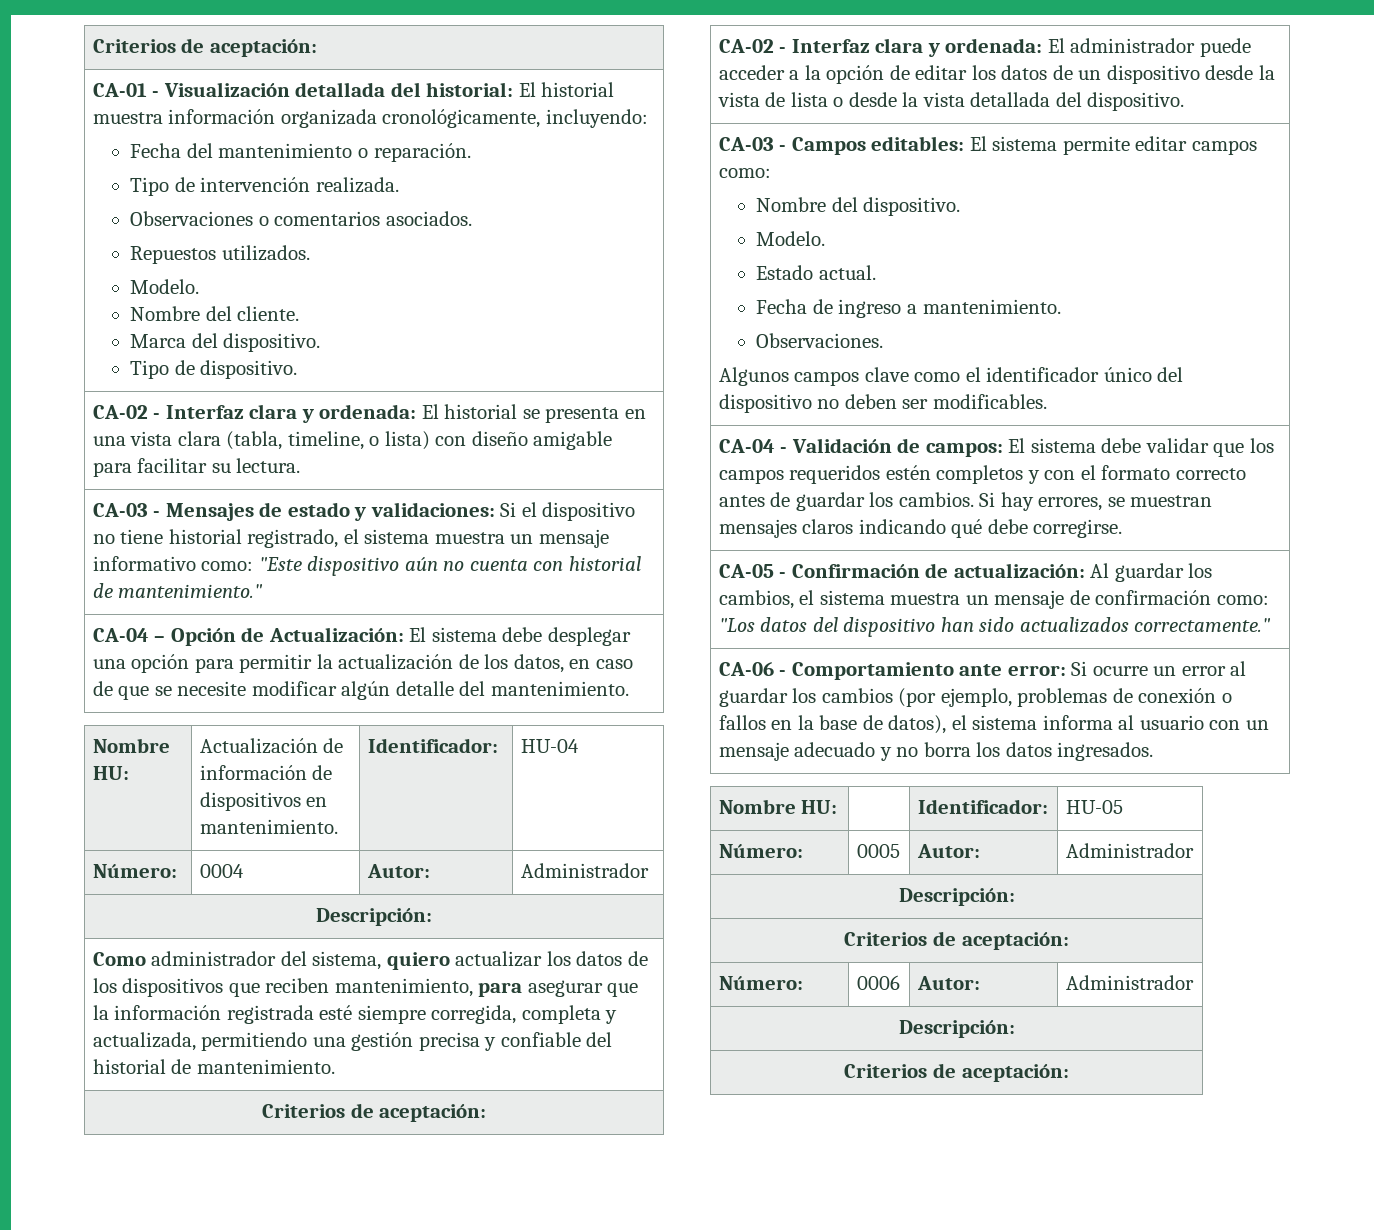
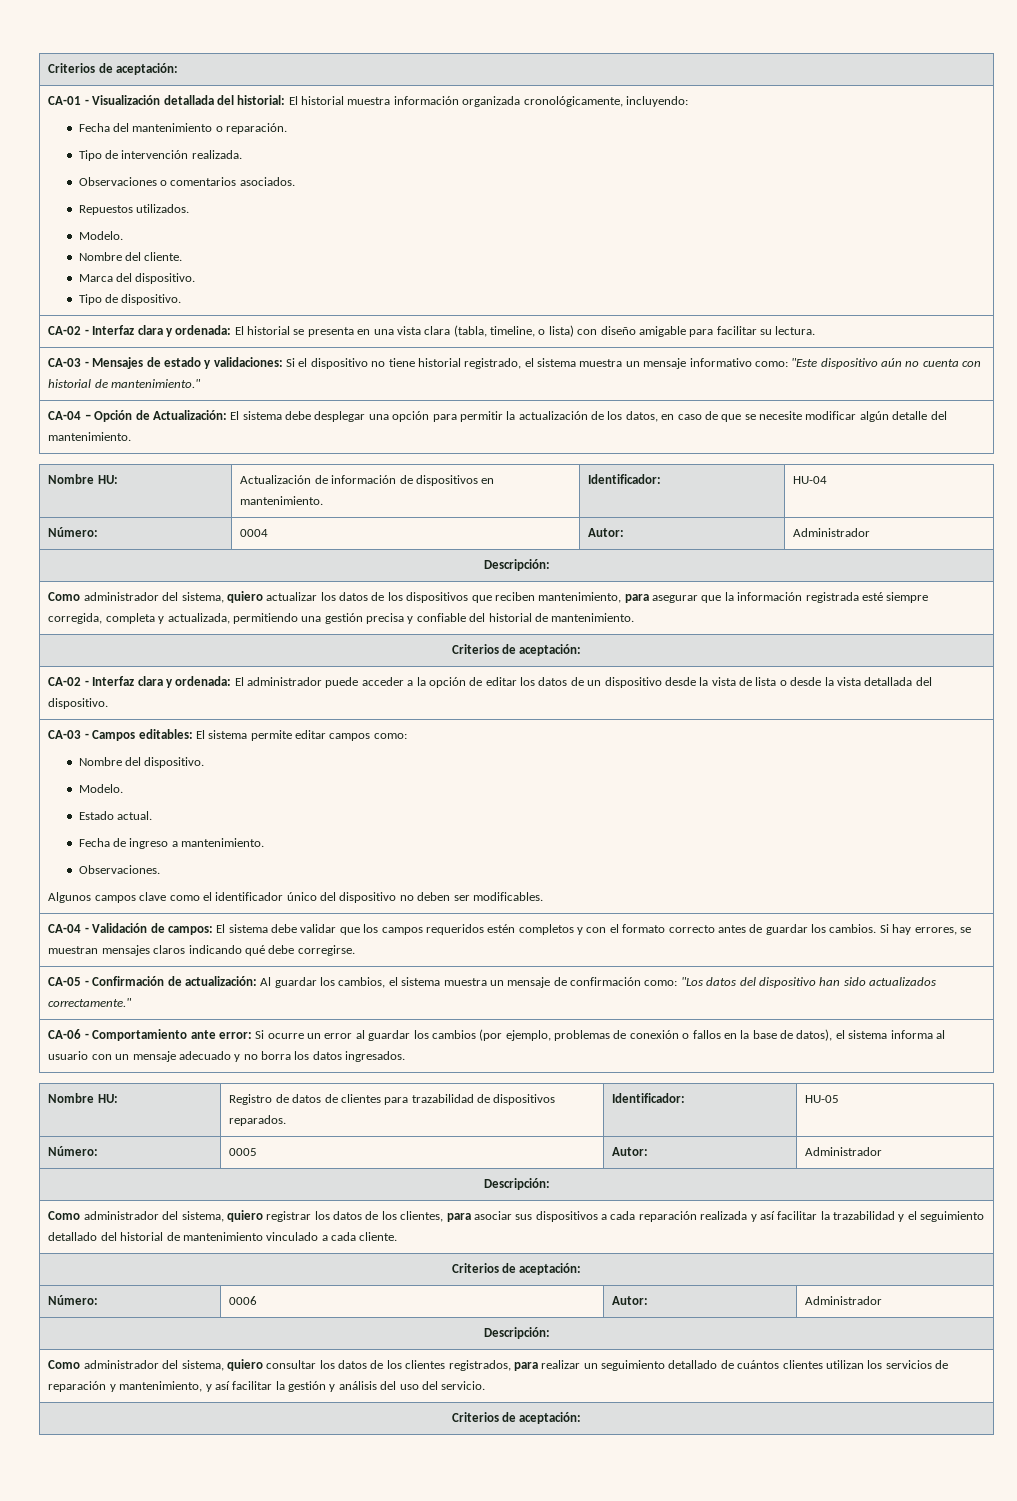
- Nombre HU: | | Identificador: | HU-05
+ Nombre HU: | Registro de datos de clientes para trazabilidad de dispositivos reparados. | Identificador: | HU-05
+ Como administrador del sistema, quiero registrar los datos de los clientes, para asociar sus dispositivos a cada reparación realizada y así facilitar la trazabilidad y el seguimiento detallado del historial de mantenimiento vinculado a cada cliente.
+ Como administrador del sistema, quiero consultar los datos de los clientes registrados, para realizar un seguimiento detallado de cuántos clientes utilizan los servicios de reparación y mantenimiento, y así facilitar la gestión y análisis del uso del servicio.

